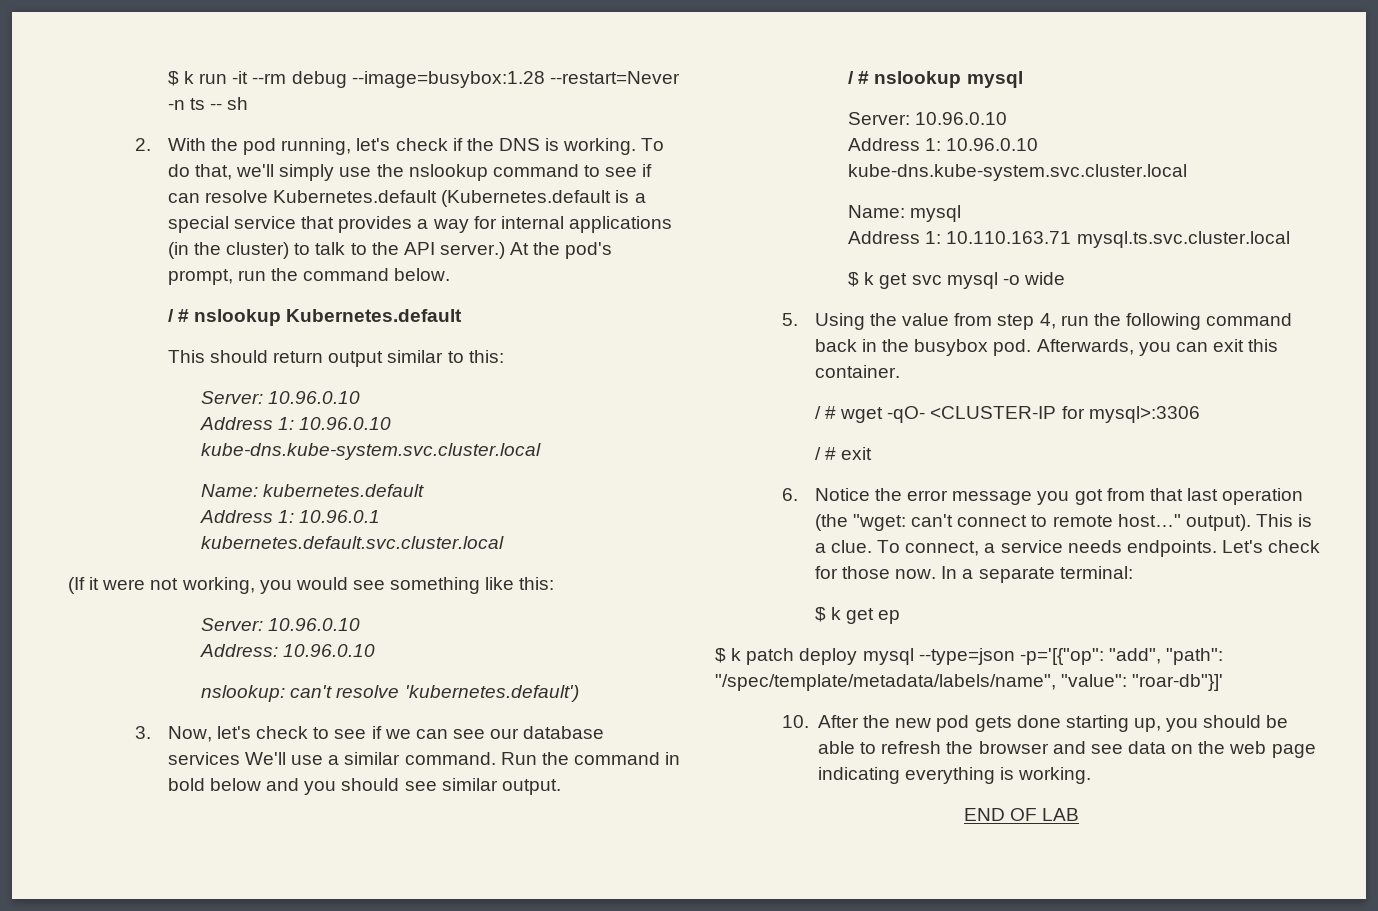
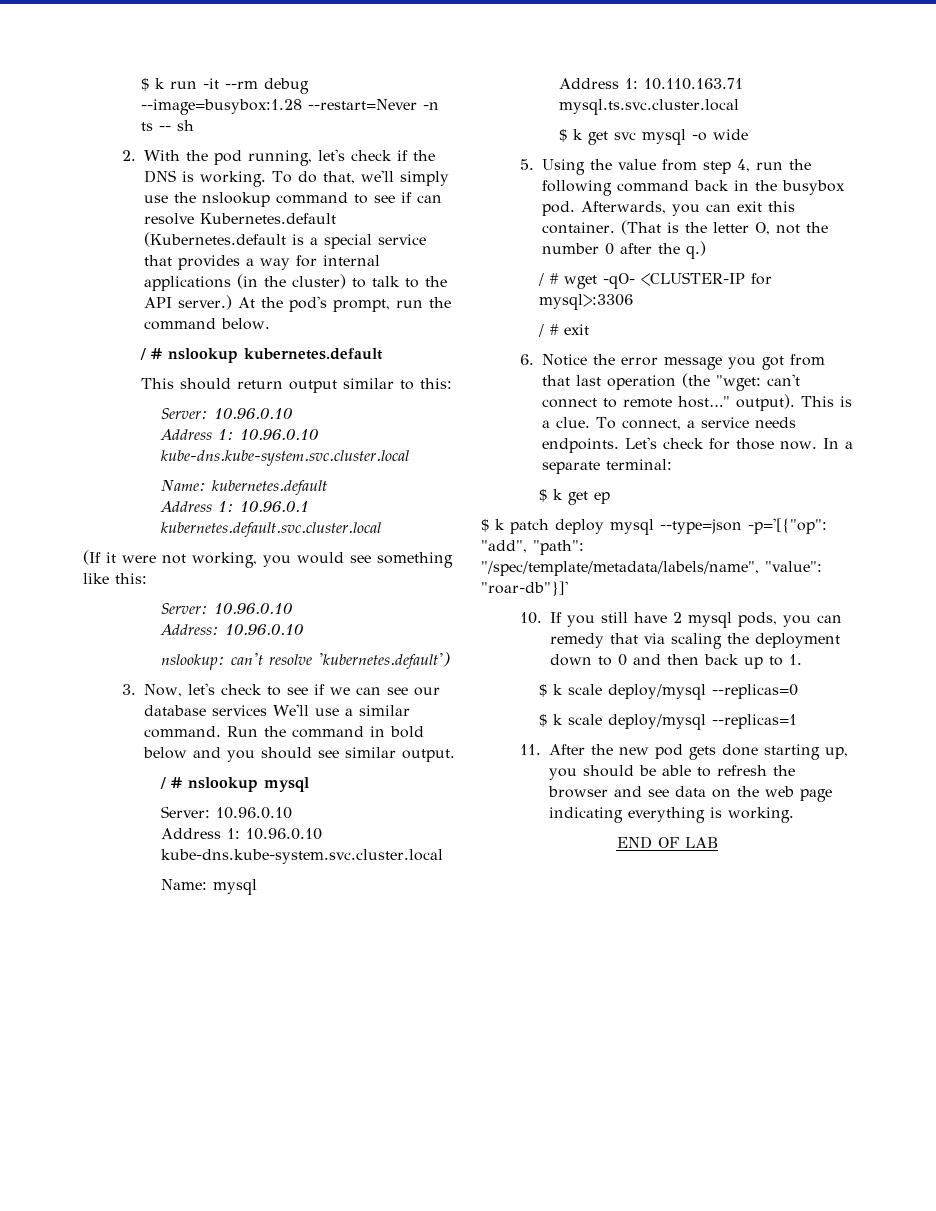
- / # nslookup Kubernetes.default
+ / # nslookup kubernetes.default
+ (That is the letter O, not the number 0 after the q.)
- 10. After the new pod gets done starting up, you should be able to refresh the browser and see data on the web page indicating everything is working.
+ 10. If you still have 2 mysql pods, you can remedy that via scaling the deployment down to 0 and then back up to 1.
+ $ k scale deploy/mysql --replicas=0
+ $ k scale deploy/mysql --replicas=1
+ 11. After the new pod gets done starting up, you should be able to refresh the browser and see data on the web page indicating everything is working.

